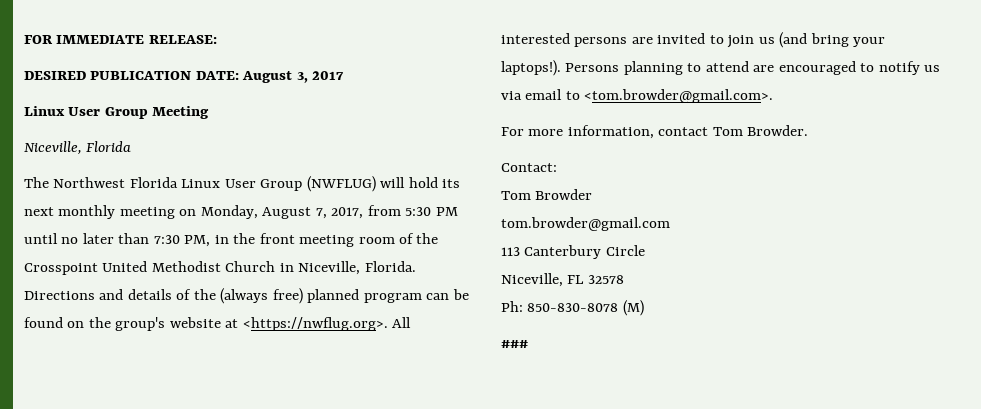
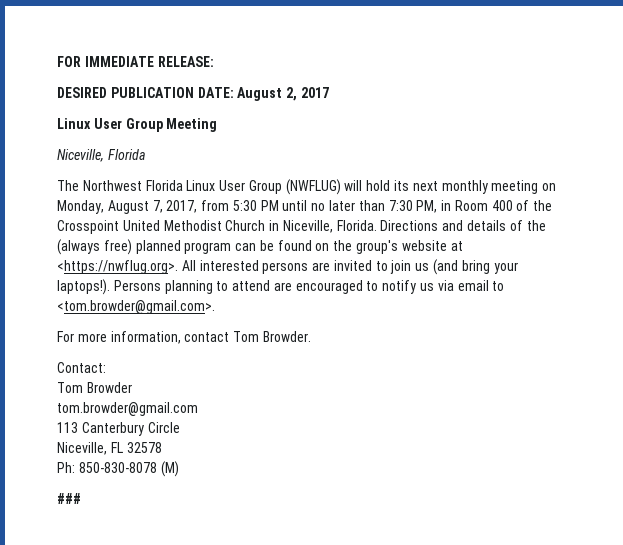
- DESIRED PUBLICATION DATE: August 3, 2017
+ DESIRED PUBLICATION DATE: August 2, 2017
- The Northwest Florida Linux User Group (NWFLUG) will hold its next monthly meeting on Monday, August 7, 2017, from 5:30 PM until no later than 7:30 PM, in the front meeting room of the Crosspoint United Methodist Church in Niceville, Florida.
+ The Northwest Florida Linux User Group (NWFLUG) will hold its next monthly meeting on Monday, August 7, 2017, from 5:30 PM until no later than 7:30 PM, in Room 400 of the Crosspoint United Methodist Church in Niceville, Florida.

